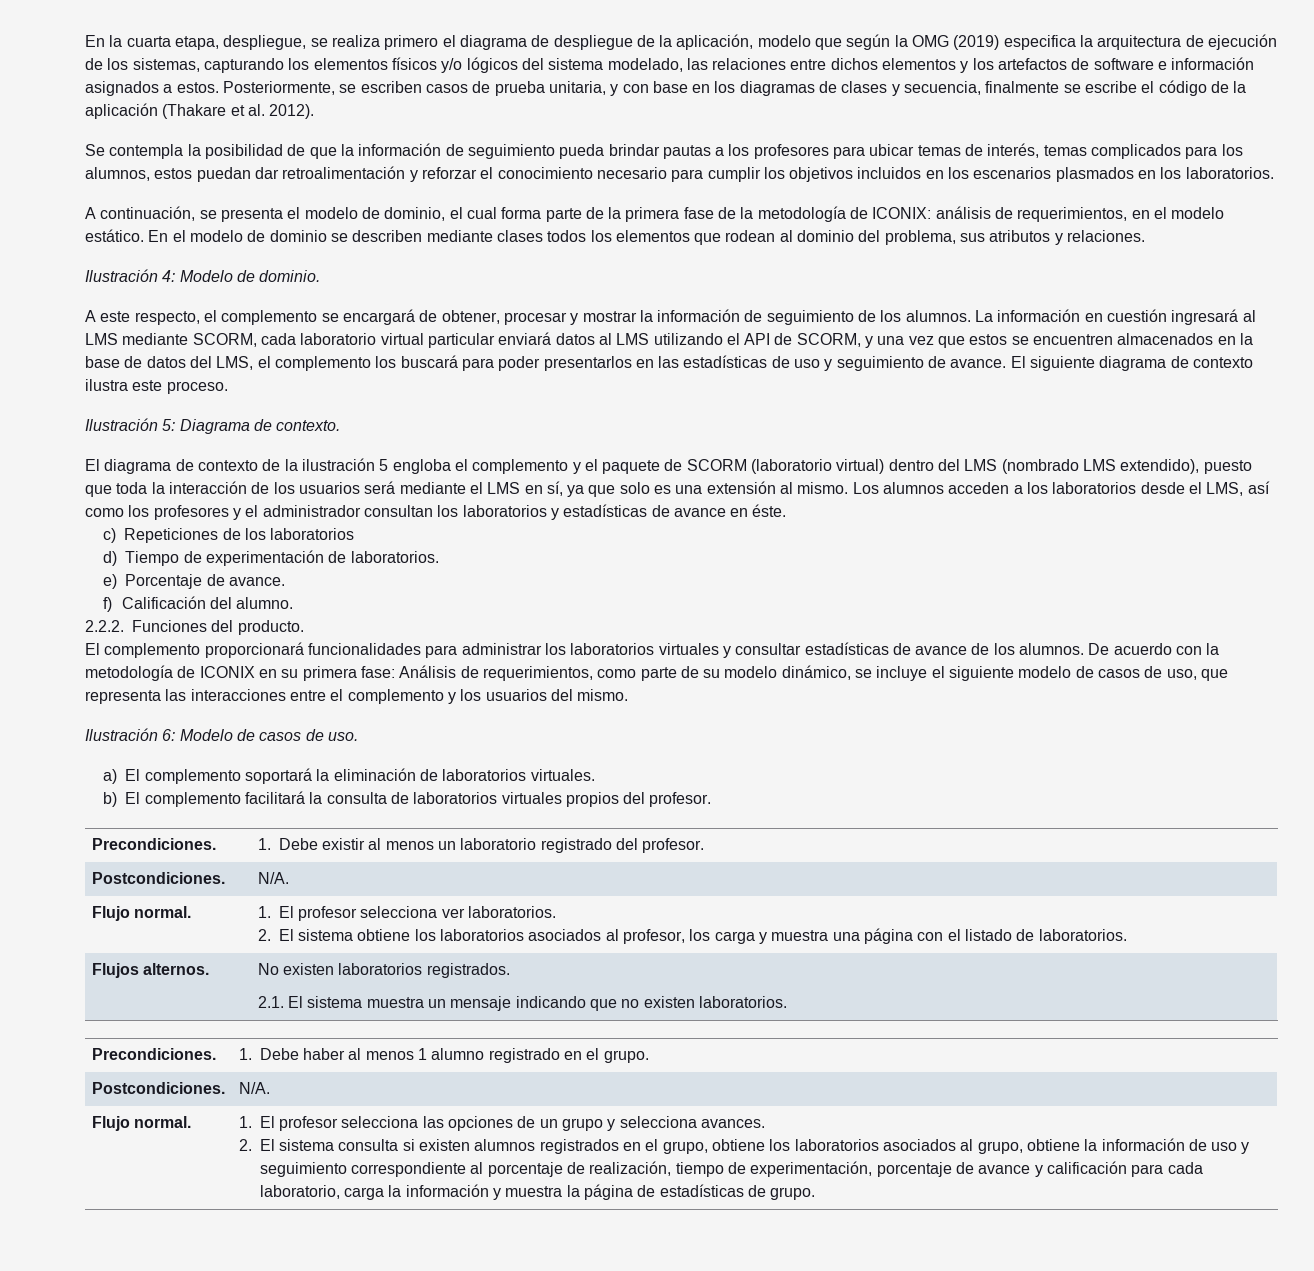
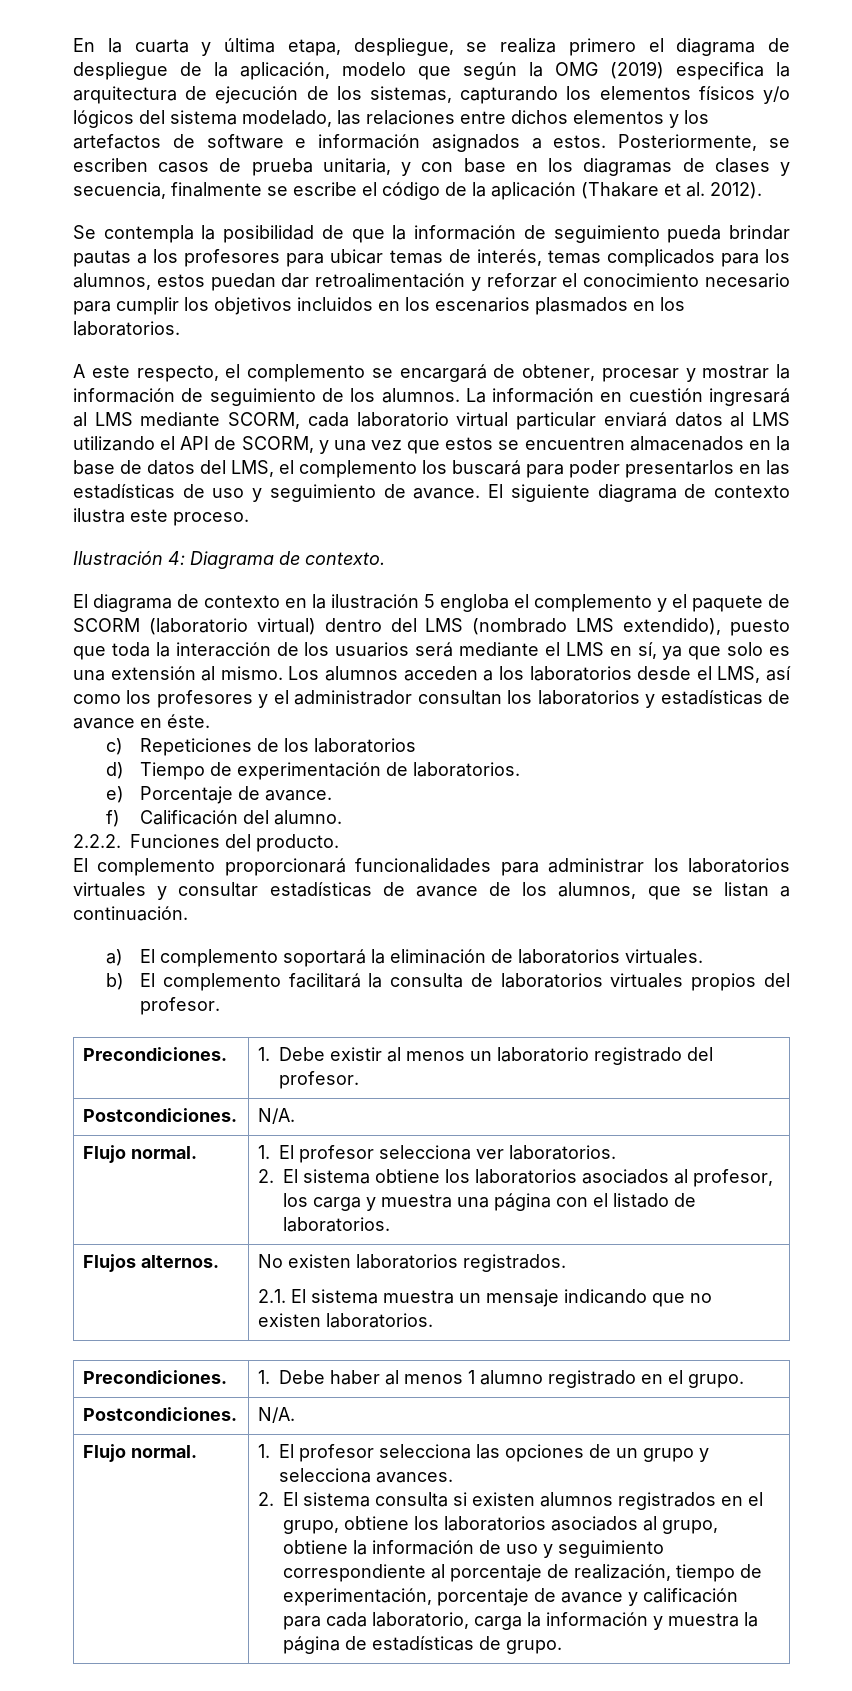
- En la cuarta etapa, despliegue, se realiza primero el diagrama de despliegue de la aplicación, modelo que según la OMG (2019) especifica la arquitectura de ejecución de los sistemas, capturando los elementos físicos y/o lógicos del sistema modelado, las relaciones entre dichos elementos y los artefactos de software e información asignados a estos.
+ En la cuarta y última etapa, despliegue, se realiza primero el diagrama de despliegue de la aplicación, modelo que según la OMG (2019) especifica la arquitectura de ejecución de los sistemas, capturando los elementos físicos y/o lógicos del sistema modelado, las relaciones entre dichos elementos y los artefactos de software e información asignados a estos.
- A continuación, se presenta el modelo de dominio, el cual forma parte de la primera fase de la metodología de ICONIX: análisis de requerimientos, en el modelo estático. En el modelo de dominio se describen mediante clases todos los elementos que rodean al dominio del problema, sus atributos y relaciones.
- Ilustración 4: Modelo de dominio.
- Ilustración 5: Diagrama de contexto.
+ Ilustración 4: Diagrama de contexto.
- El diagrama de contexto de la ilustración 5 engloba el complemento y el paquete de SCORM (laboratorio virtual) dentro del LMS (nombrado LMS extendido), puesto que toda la interacción de los usuarios será mediante el LMS en sí, ya que solo es una extensión al mismo.
+ El diagrama de contexto en la ilustración 5 engloba el complemento y el paquete de SCORM (laboratorio virtual) dentro del LMS (nombrado LMS extendido), puesto que toda la interacción de los usuarios será mediante el LMS en sí, ya que solo es una extensión al mismo.
- El complemento proporcionará funcionalidades para administrar los laboratorios virtuales y consultar estadísticas de avance de los alumnos. De acuerdo con la metodología de ICONIX en su primera fase: Análisis de requerimientos, como parte de su modelo dinámico, se incluye el siguiente modelo de casos de uso, que representa las interacciones entre el complemento y los usuarios del mismo.
- Ilustración 6: Modelo de casos de uso.
+ El complemento proporcionará funcionalidades para administrar los laboratorios virtuales y consultar estadísticas de avance de los alumnos, que se listan a continuación.

